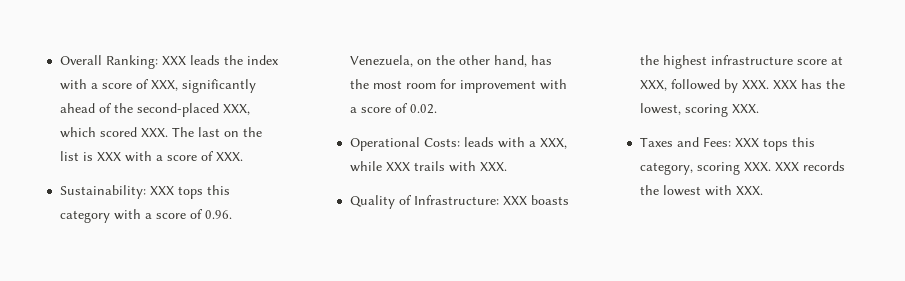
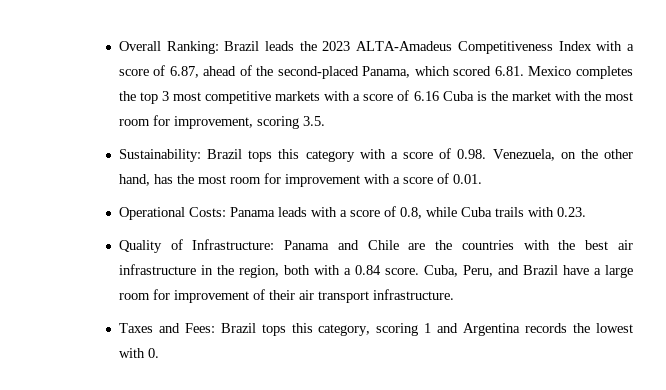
- Overall Ranking: XXX leads the index with a score of XXX, significantly ahead of the second-placed XXX, which scored XXX. The last on the list is XXX with a score of XXX.
+ Overall Ranking: Brazil leads the 2023 ALTA-Amadeus Competitiveness Index with a score of 6.87, ahead of the second-placed Panama, which scored 6.81. Mexico completes the top 3 most competitive markets with a score of 6.16 Cuba is the market with the most room for improvement, scoring 3.5.
- Sustainability: XXX tops this category with a score of 0.96. Venezuela, on the other hand, has the most room for improvement with a score of 0.02.
+ Sustainability: Brazil tops this category with a score of 0.98. Venezuela, on the other hand, has the most room for improvement with a score of 0.01.
- Operational Costs: leads with a XXX, while XXX trails with XXX.
+ Operational Costs: Panama leads with a score of 0.8, while Cuba trails with 0.23.
- Quality of Infrastructure: XXX boasts the highest infrastructure score at XXX, followed by XXX. XXX has the lowest, scoring XXX.
+ Quality of Infrastructure: Panama and Chile are the countries with the best air infrastructure in the region, both with a 0.84 score. Cuba, Peru, and Brazil have a large room for improvement of their air transport infrastructure.
- Taxes and Fees: XXX tops this category, scoring XXX. XXX records the lowest with XXX.
+ Taxes and Fees: Brazil tops this category, scoring 1 and Argentina records the lowest with 0.

